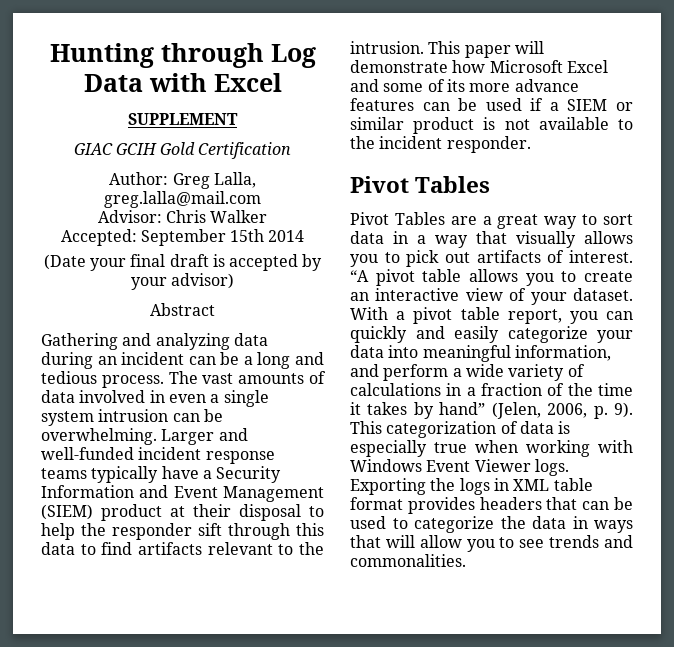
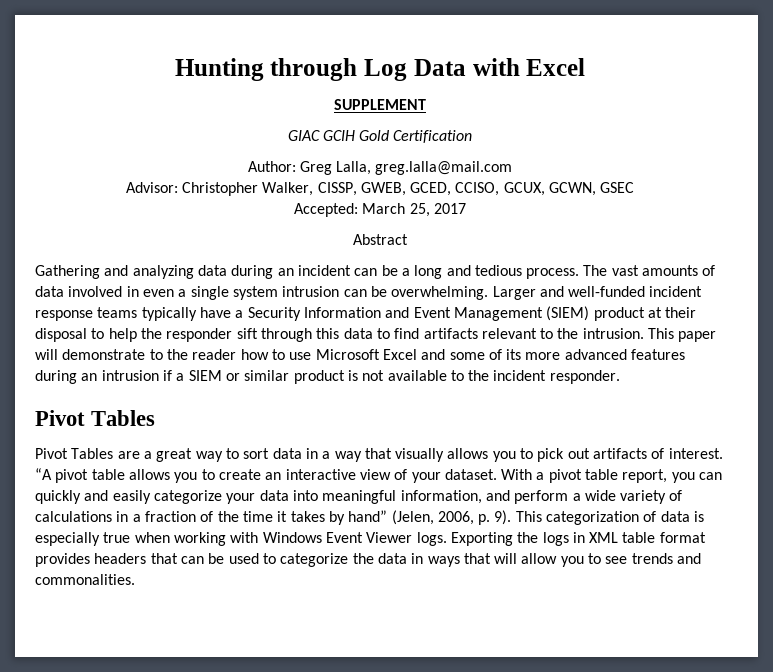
- Advisor: Chris Walker
- Accepted: September 15th 2014
- (Date your final draft is accepted by your advisor)
+ Advisor: Christopher Walker, CISSP, GWEB, GCED, CCISO, GCUX, GCWN, GSEC
+ Accepted: March 25, 2017
- This paper will demonstrate how Microsoft Excel and some of its more advance features can be used if a SIEM or similar product is not available to the incident responder.
+ This paper will demonstrate to the reader how to use Microsoft Excel and some of its more advanced features during an intrusion if a SIEM or similar product is not available to the incident responder.

